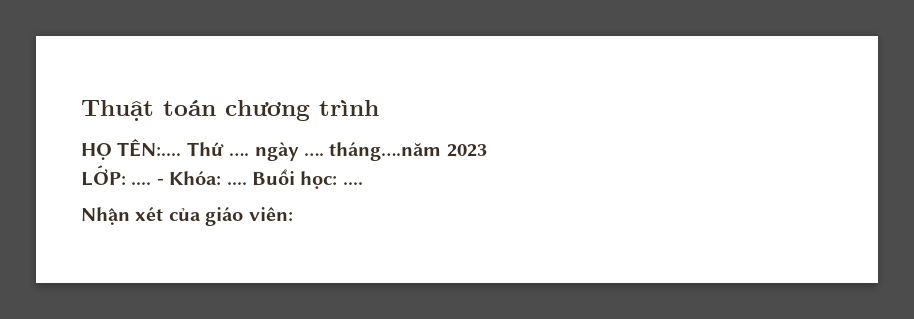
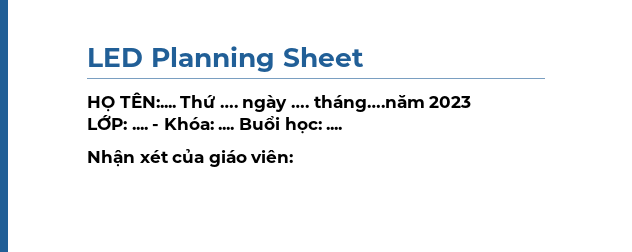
- Thuật toán chương trình
+ LED Planning Sheet

